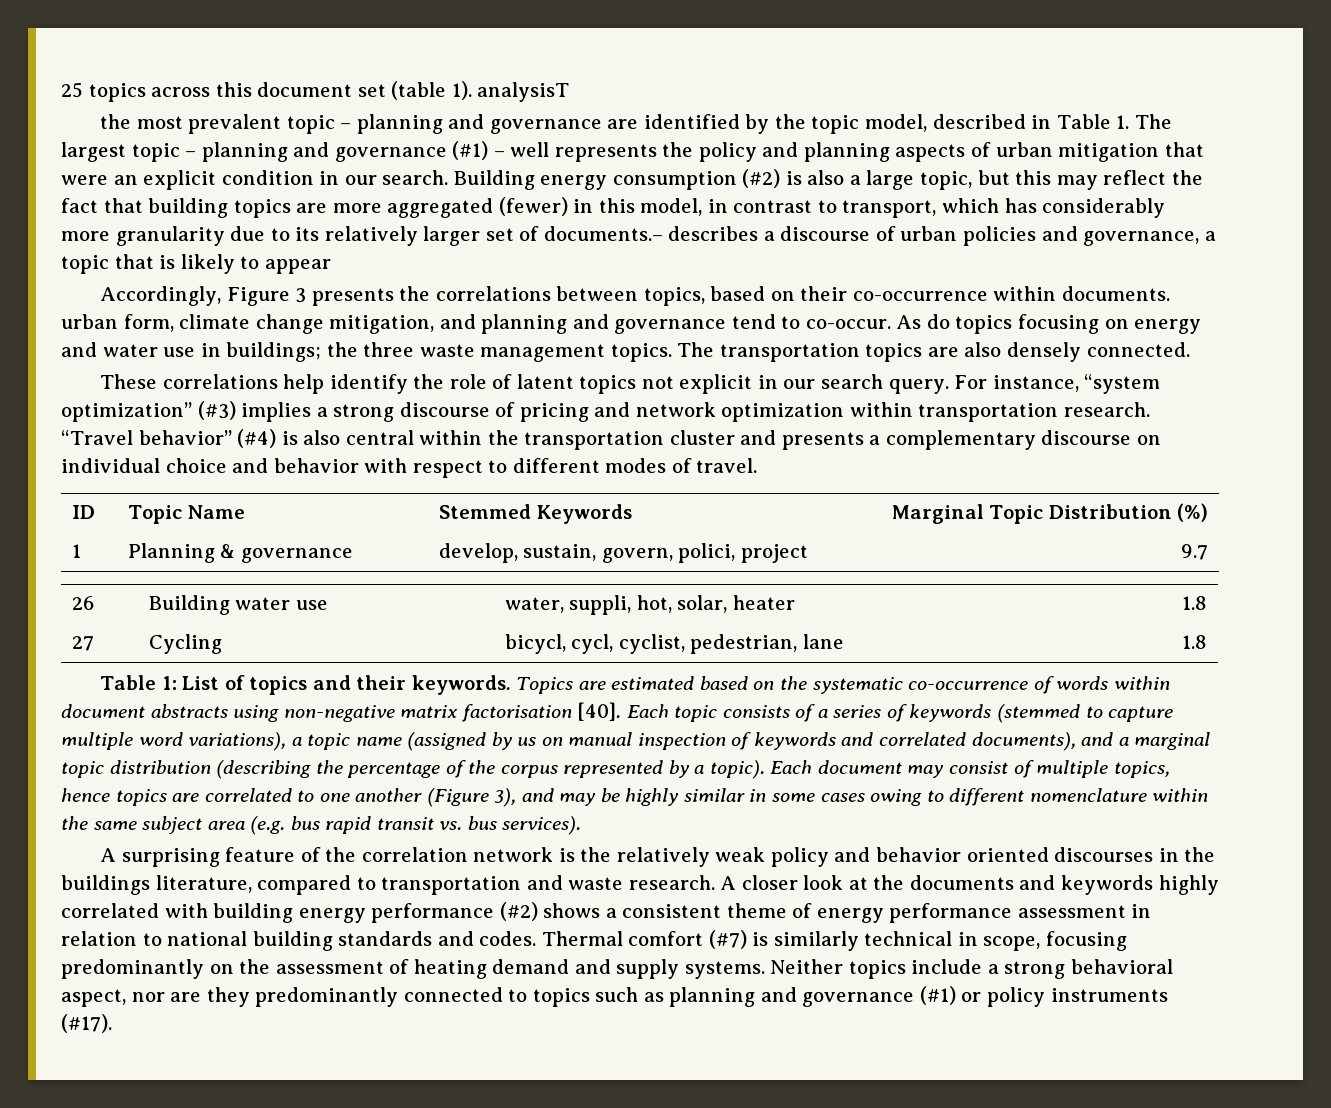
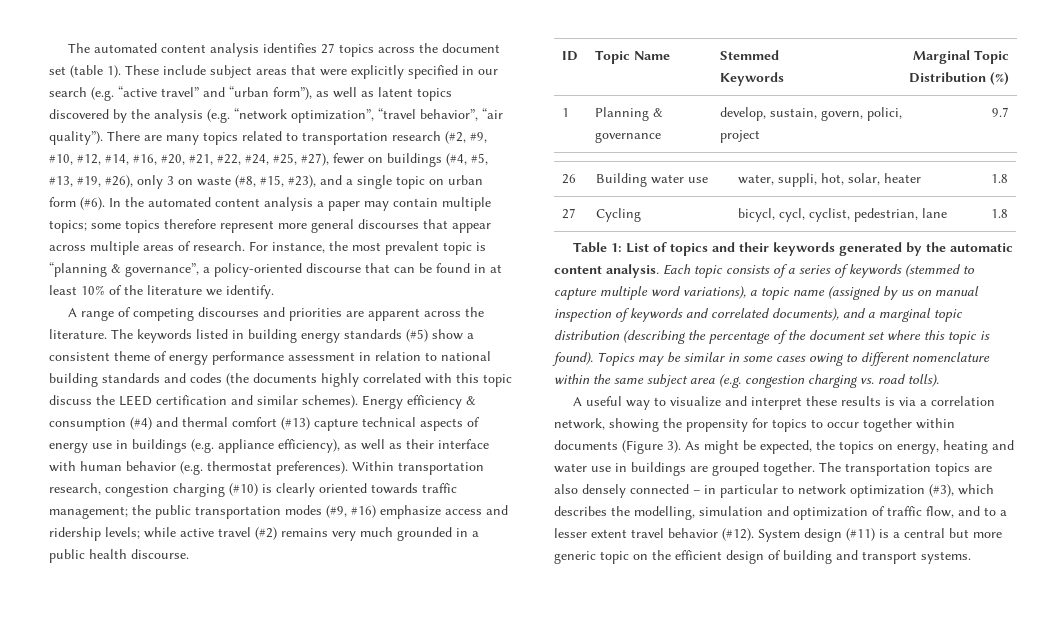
- 25 topics across this document set (table 1). analysisT
- the most prevalent topic – planning and governance are identified by the topic model, described in Table 1. The largest topic – planning and governance (#1) – well represents the policy and planning aspects of urban mitigation that were an explicit condition in our search. Building energy consumption (#2) is also a large topic, but this may reflect the fact that building topics are more aggregated (fewer) in this model, in contrast to transport, which has considerably more granularity due to its relatively larger set of documents.– describes a discourse of urban policies and governance, a topic that is likely to appear
- Accordingly, Figure 3 presents the correlations between topics, based on their co-occurrence within documents. urban form, climate change mitigation, and planning and governance tend to co-occur. As do topics focusing on energy and water use in buildings; the three waste management topics. The transportation topics are also densely connected.
- These correlations help identify the role of latent topics not explicit in our search query. For instance, “system optimization” (#3) implies a strong discourse of pricing and network optimization within transportation research. “Travel behavior” (#4) is also central within the transportation cluster and presents a complementary discourse on individual choice and behavior with respect to different modes of travel.
+ The automated content analysis identifies 27 topics across the document set (table 1). These include subject areas that were explicitly specified in our search (e.g. “active travel” and “urban form”), as well as latent topics discovered by the analysis (e.g. “network optimization”, “travel behavior”, “air quality”). There are many topics related to transportation research (#2, #9, #10, #12, #14, #16, #20, #21, #22, #24, #25, #27), fewer on buildings (#4, #5, #13, #19, #26), only 3 on waste (#8, #15, #23), and a single topic on urban form (#6). In the automated content analysis a paper may contain multiple topics; some topics therefore represent more general discourses that appear across multiple areas of research. For instance, the most prevalent topic is “planning & governance”, a policy-oriented discourse that can be found in at least 10% of the literature we identify.
+ A range of competing discourses and priorities are apparent across the literature. The keywords listed in building energy standards (#5) show a consistent theme of energy performance assessment in relation to national building standards and codes (the documents highly correlated with this topic discuss the LEED certification and similar schemes). Energy efficiency & consumption (#4) and thermal comfort (#13) capture technical aspects of energy use in buildings (e.g. appliance efficiency), as well as their interface with human behavior (e.g. thermostat preferences). Within transportation research, congestion charging (#10) is clearly oriented towards traffic management; the public transportation modes (#9, #16) emphasize access and ridership levels; while active travel (#2) remains very much grounded in a public health discourse.
- Table 1: List of topics and their keywords. Topics are estimated based on the systematic co-occurrence of words within document abstracts using non-negative matrix factorisation [40].
+ Table 1: List of topics and their keywords generated by the automatic content analysis.
- Each topic consists of a series of keywords (stemmed to capture multiple word variations), a topic name (assigned by us on manual inspection of keywords and correlated documents), and a marginal topic distribution (describing the percentage of the corpus represented by a topic). Each document may consist of multiple topics, hence topics are correlated to one another (Figure 3), and may be highly similar in some cases owing to different nomenclature within the same subject area (e.g. bus rapid transit vs. bus services).
- A surprising feature of the correlation network is the relatively weak policy and behavior oriented discourses in the buildings literature, compared to transportation and waste research. A closer look at the documents and keywords highly correlated with building energy performance (#2) shows a consistent theme of energy performance assessment in relation to national building standards and codes. Thermal comfort (#7) is similarly technical in scope, focusing predominantly on the assessment of heating demand and supply systems. Neither topics include a strong behavioral aspect, nor are they predominantly connected to topics such as planning and governance (#1) or policy instruments (#17).
+ Each topic consists of a series of keywords (stemmed to capture multiple word variations), a topic name (assigned by us on manual inspection of keywords and correlated documents), and a marginal topic distribution (describing the percentage of the document set where this topic is found). Topics may be similar in some cases owing to different nomenclature within the same subject area (e.g. congestion charging vs. road tolls).
+ A useful way to visualize and interpret these results is via a correlation network, showing the propensity for topics to occur together within documents (Figure 3). As might be expected, the topics on energy, heating and water use in buildings are grouped together. The transportation topics are also densely connected – in particular to network optimization (#3), which describes the modelling, simulation and optimization of traffic flow, and to a lesser extent travel behavior (#12). System design (#11) is a central but more generic topic on the efficient design of building and transport systems.

